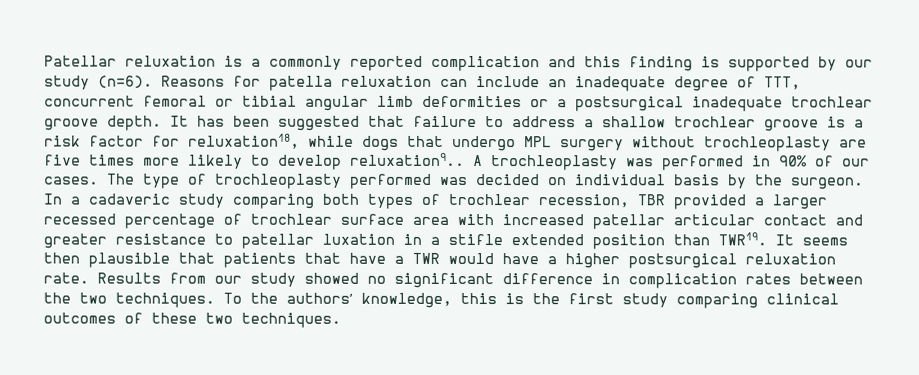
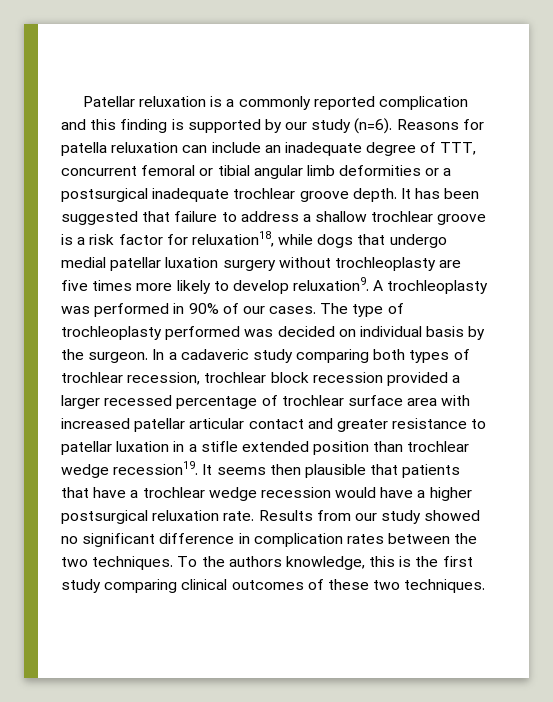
- It has been suggested that failure to address a shallow trochlear groove is a risk factor for reluxation18, while dogs that undergo MPL surgery without trochleoplasty are five times more likely to develop reluxation9..
+ It has been suggested that failure to address a shallow trochlear groove is a risk factor for reluxation18, while dogs that undergo medial patellar luxation surgery without trochleoplasty are five times more likely to develop reluxation9.
- In a cadaveric study comparing both types of trochlear recession, TBR provided a larger recessed percentage of trochlear surface area with increased patellar articular contact and greater resistance to patellar luxation in a stifle extended position than TWR19.
+ In a cadaveric study comparing both types of trochlear recession, trochlear block recession provided a larger recessed percentage of trochlear surface area with increased patellar articular contact and greater resistance to patellar luxation in a stifle extended position than trochlear wedge recession19.
- It seems then plausible that patients that have a TWR would have a higher postsurgical reluxation rate.
+ It seems then plausible that patients that have a trochlear wedge recession would have a higher postsurgical reluxation rate.
- To the authors’ knowledge, this is the first study comparing clinical outcomes of these two techniques.
+ To the authors knowledge, this is the first study comparing clinical outcomes of these two techniques.

